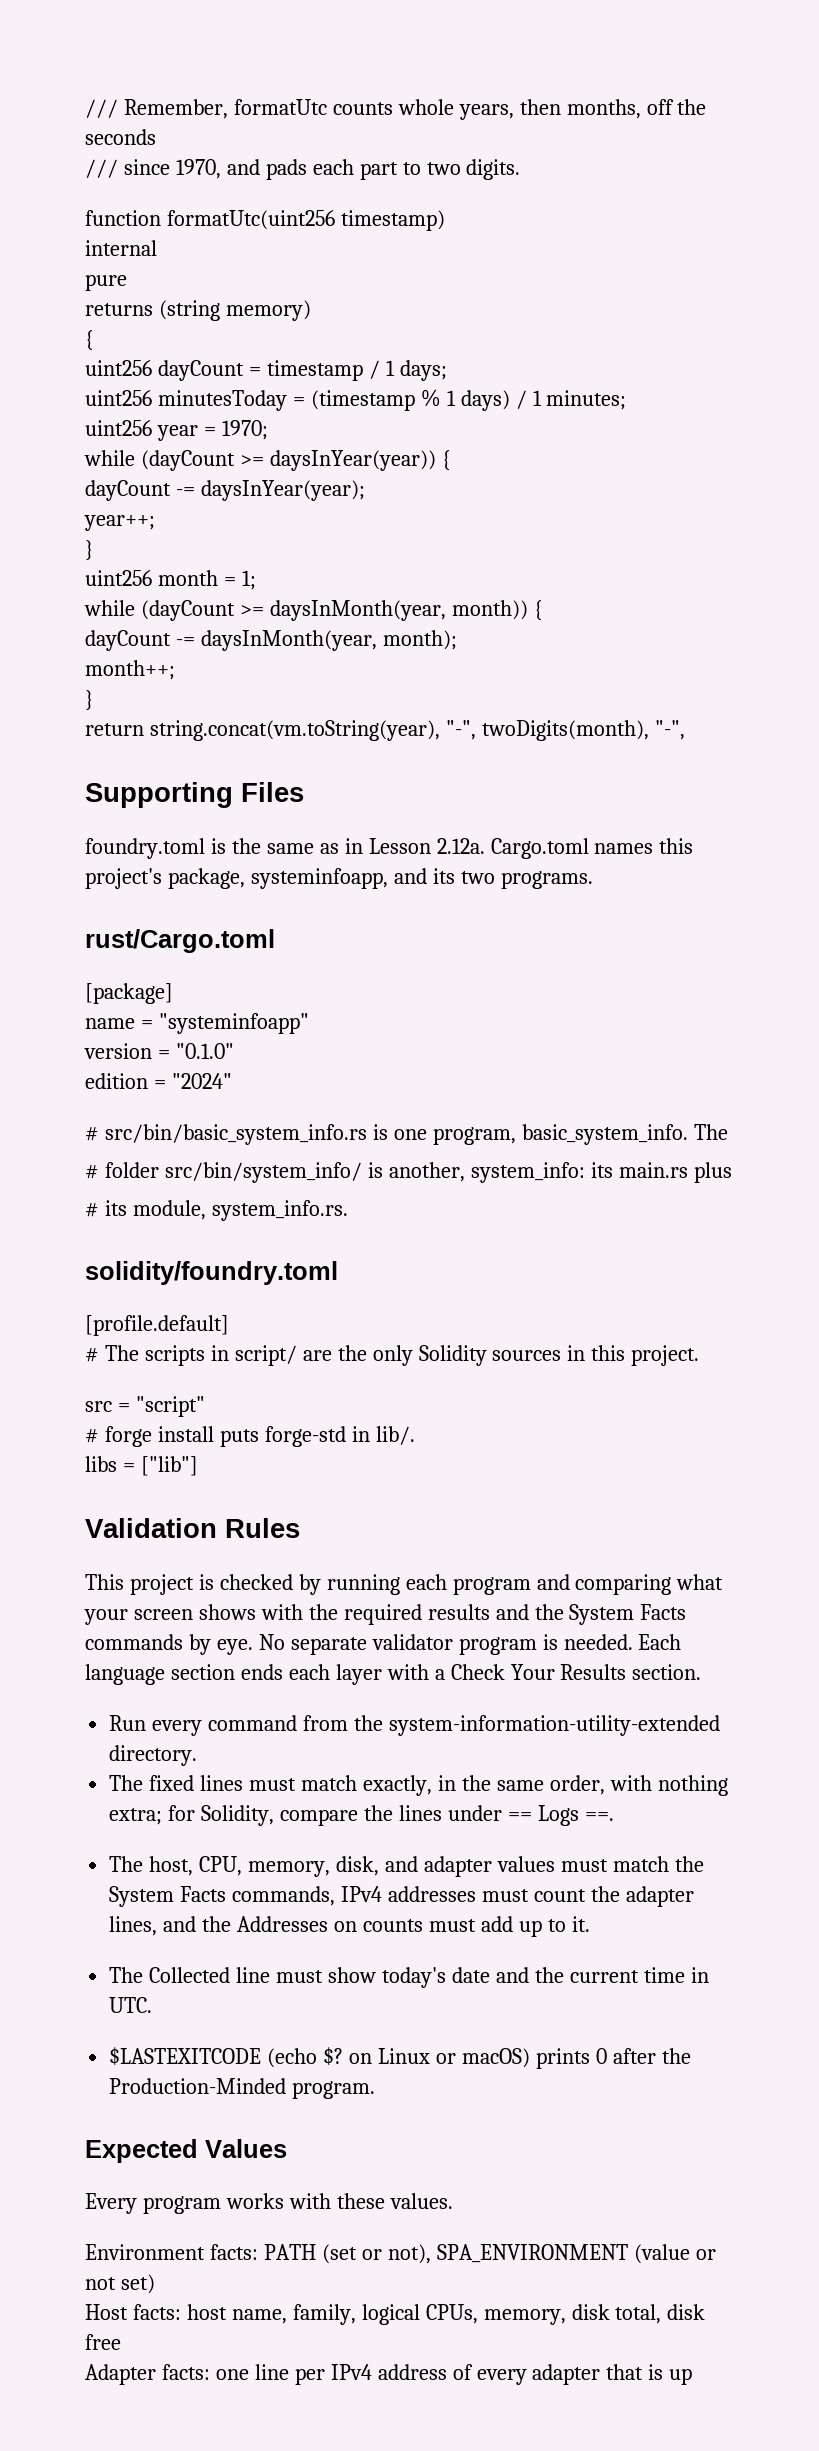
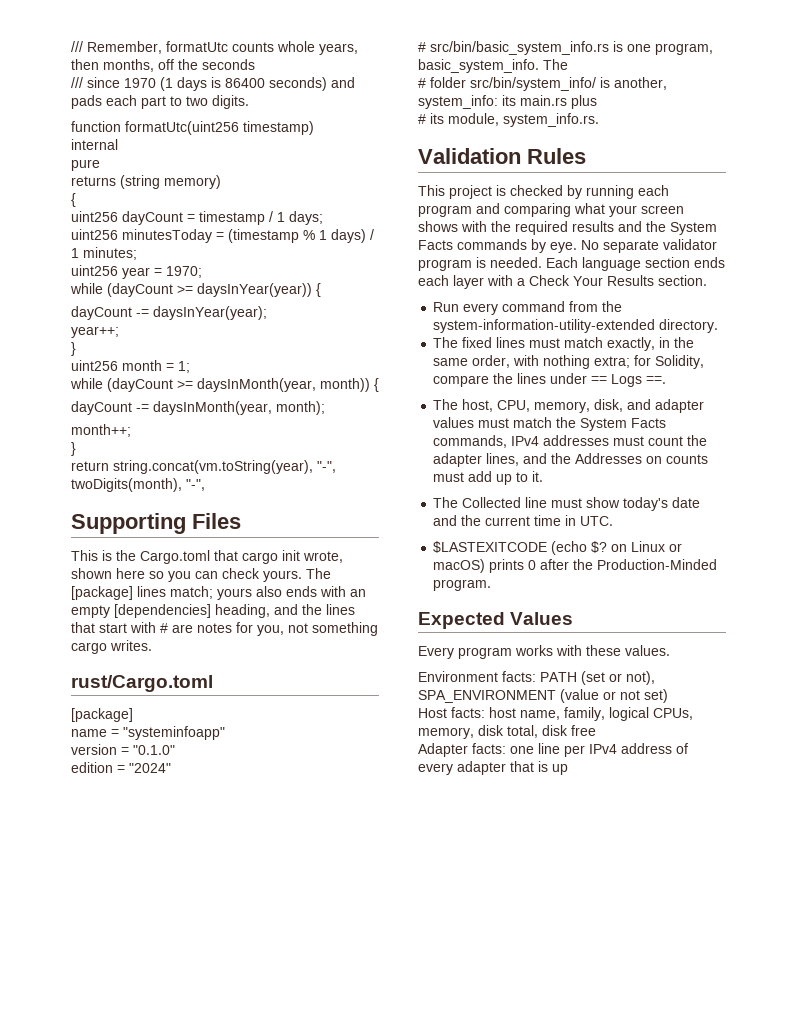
- /// since 1970, and pads each part to two digits.
+ /// since 1970 (1 days is 86400 seconds) and pads each part to two digits.
- foundry.toml is the same as in Lesson 2.12a. Cargo.toml names this project's package, systeminfoapp, and its two programs.
+ This is the Cargo.toml that cargo init wrote, shown here so you can check yours. The [package] lines match; yours also ends with an empty [dependencies] heading, and the lines that start with # are notes for you, not something cargo writes.
- solidity/foundry.toml
- [profile.default]
- # The scripts in script/ are the only Solidity sources in this project.
- src = "script"
- # forge install puts forge-std in lib/.
- libs = ["lib"]

